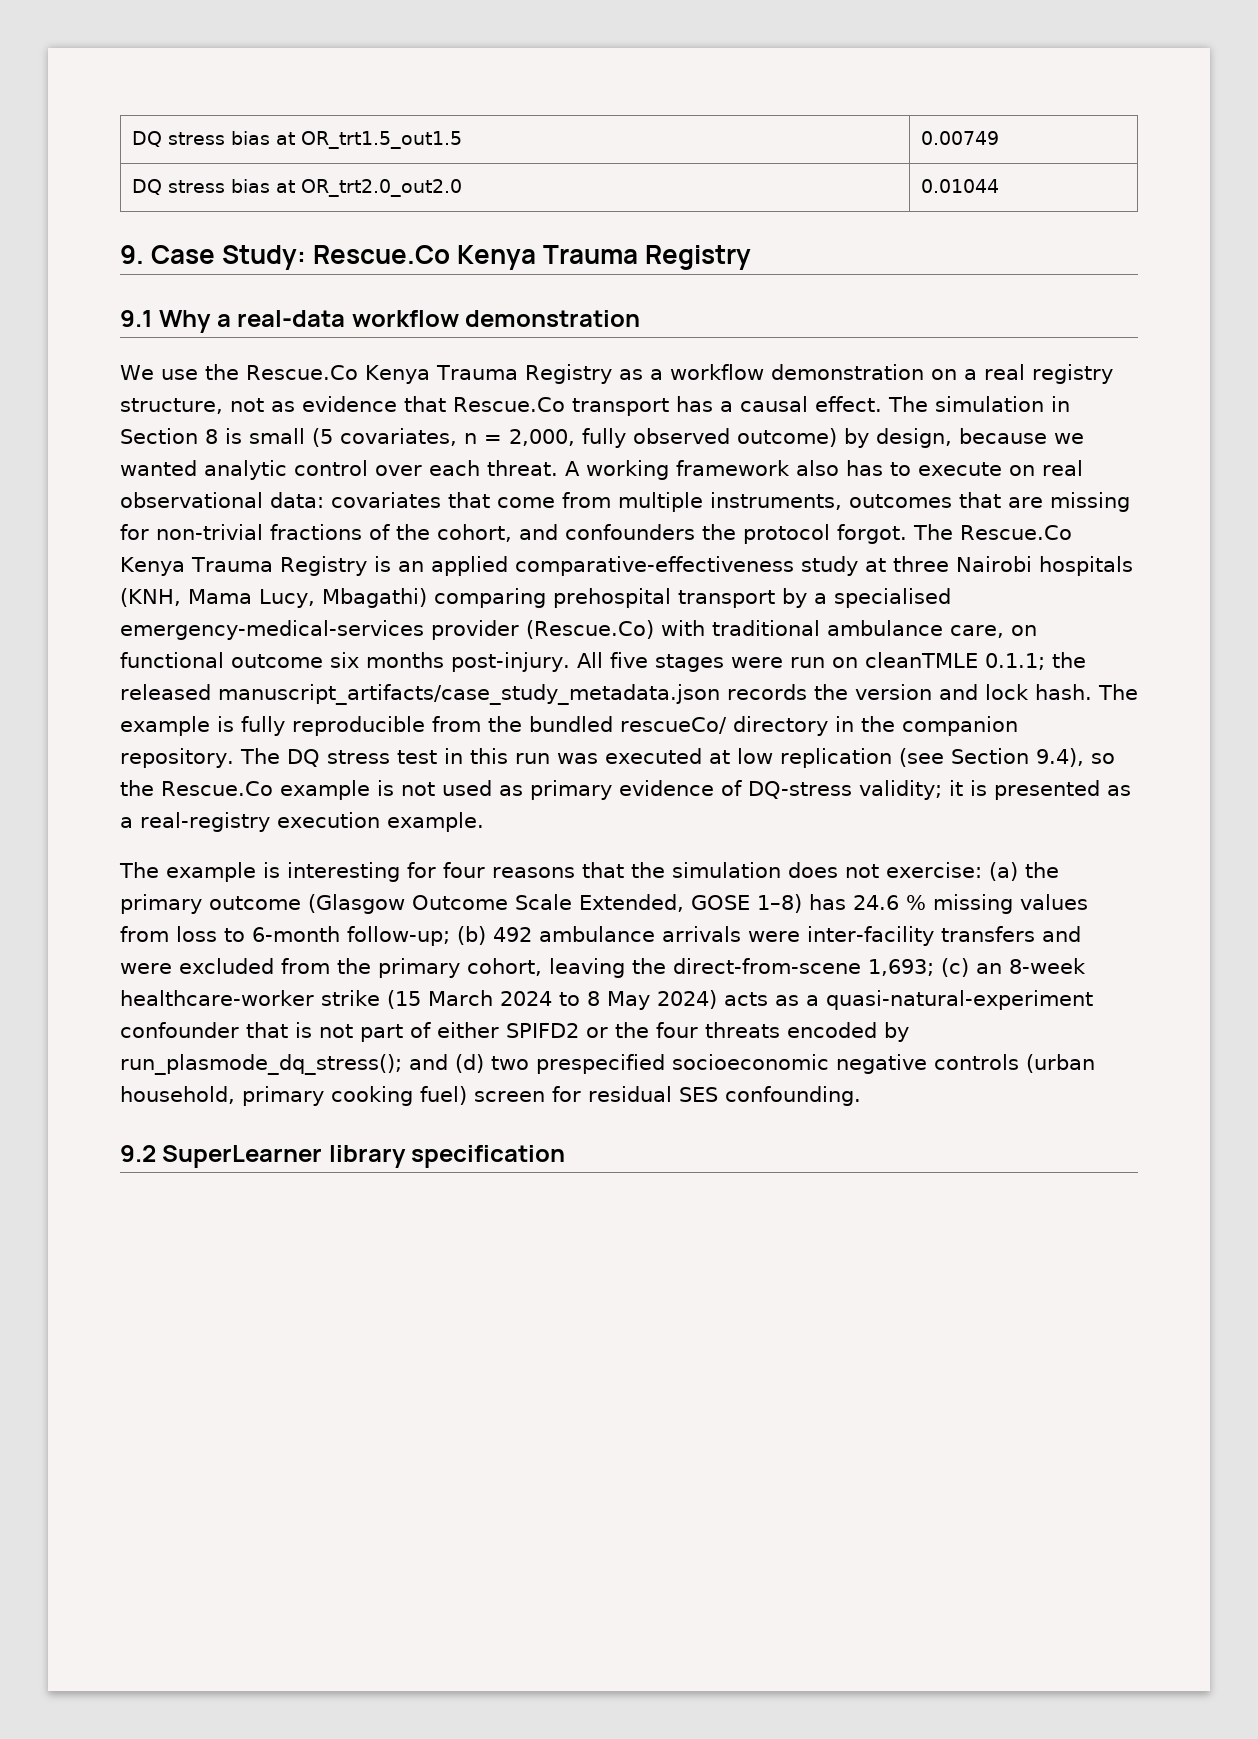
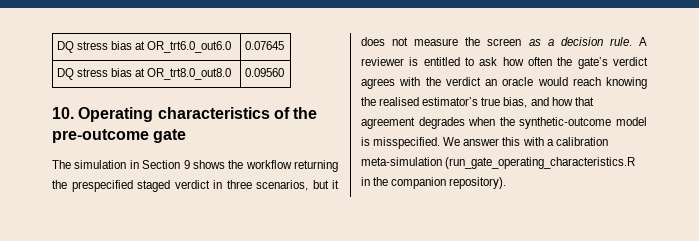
- DQ stress bias at OR_trt1.5_out1.5 | 0.00749
- DQ stress bias at OR_trt2.0_out2.0 | 0.01044
- 9. Case Study: Rescue.Co Kenya Trauma Registry
- 9.1 Why a real-data workflow demonstration
- We use the Rescue.Co Kenya Trauma Registry as a workflow demonstration on a real registry structure, not as evidence that Rescue.Co transport has a causal effect. The simulation in Section 8 is small (5 covariates, n = 2,000, fully observed outcome) by design, because we wanted analytic control over each threat. A working framework also has to execute on real observational data: covariates that come from multiple instruments, outcomes that are missing for non-trivial fractions of the cohort, and confounders the protocol forgot. The Rescue.Co Kenya Trauma Registry is an applied comparative-effectiveness study at three Nairobi hospitals (KNH, Mama Lucy, Mbagathi) comparing prehospital transport by a specialised emergency-medical-services provider (Rescue.Co) with traditional ambulance care, on functional outcome six months post-injury. All five stages were run on cleanTMLE 0.1.1; the released manuscript_artifacts/case_study_metadata.json records the version and lock hash. The example is fully reproducible from the bundled rescueCo/ directory in the companion repository. The DQ stress test in this run was executed at low replication (see Section 9.4), so the Rescue.Co example is not used as primary evidence of DQ-stress validity; it is presented as a real-registry execution example.
- The example is interesting for four reasons that the simulation does not exercise: (a) the primary outcome (Glasgow Outcome Scale Extended, GOSE 1–8) has 24.6 % missing values from loss to 6-month follow-up; (b) 492 ambulance arrivals were inter-facility transfers and were excluded from the primary cohort, leaving the direct-from-scene 1,693; (c) an 8-week healthcare-worker strike (15 March 2024 to 8 May 2024) acts as a quasi-natural-experiment confounder that is not part of either SPIFD2 or the four threats encoded by run_plasmode_dq_stress(); and (d) two prespecified socioeconomic negative controls (urban household, primary cooking fuel) screen for residual SES confounding.
- 9.2 SuperLearner library specification
+ DQ stress bias at OR_trt6.0_out6.0 | 0.07645
+ DQ stress bias at OR_trt8.0_out8.0 | 0.09560
+ 10. Operating characteristics of the pre-outcome gate
+ The simulation in Section 9 shows the workflow returning the prespecified staged verdict in three scenarios, but it does not measure the screen as a decision rule. A reviewer is entitled to ask how often the gate’s verdict agrees with the verdict an oracle would reach knowing the realised estimator’s true bias, and how that agreement degrades when the synthetic-outcome model is misspecified. We answer this with a calibration meta-simulation (run_gate_operating_characteristics.R in the companion repository).

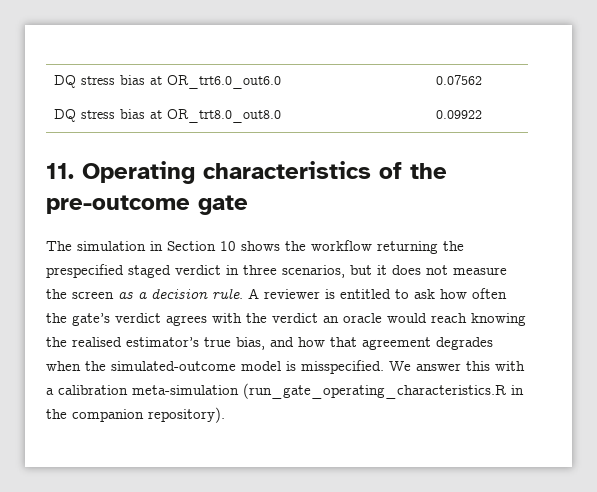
- DQ stress bias at OR_trt6.0_out6.0 | 0.07645
+ DQ stress bias at OR_trt6.0_out6.0 | 0.07562
- DQ stress bias at OR_trt8.0_out8.0 | 0.09560
- 10. Operating characteristics of the pre-outcome gate
+ DQ stress bias at OR_trt8.0_out8.0 | 0.09922
+ 11. Operating characteristics of the pre-outcome gate
- The simulation in Section 9 shows the workflow returning the prespecified staged verdict in three scenarios, but it does not measure the screen as a decision rule.
+ The simulation in Section 10 shows the workflow returning the prespecified staged verdict in three scenarios, but it does not measure the screen as a decision rule.
- A reviewer is entitled to ask how often the gate’s verdict agrees with the verdict an oracle would reach knowing the realised estimator’s true bias, and how that agreement degrades when the synthetic-outcome model is misspecified.
+ A reviewer is entitled to ask how often the gate’s verdict agrees with the verdict an oracle would reach knowing the realised estimator’s true bias, and how that agreement degrades when the simulated-outcome model is misspecified.

